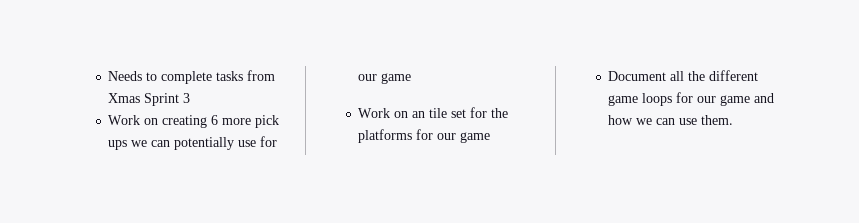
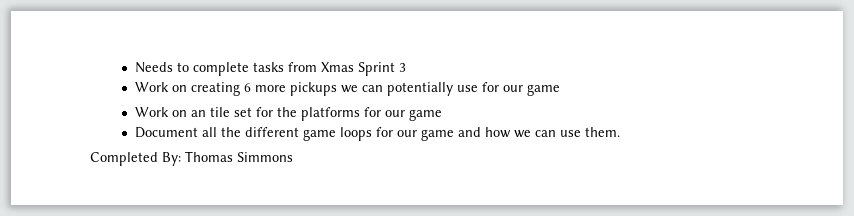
- Work on creating 6 more pick ups we can potentially use for our game
+ Work on creating 6 more pickups we can potentially use for our game
+ Completed By: Thomas Simmons

